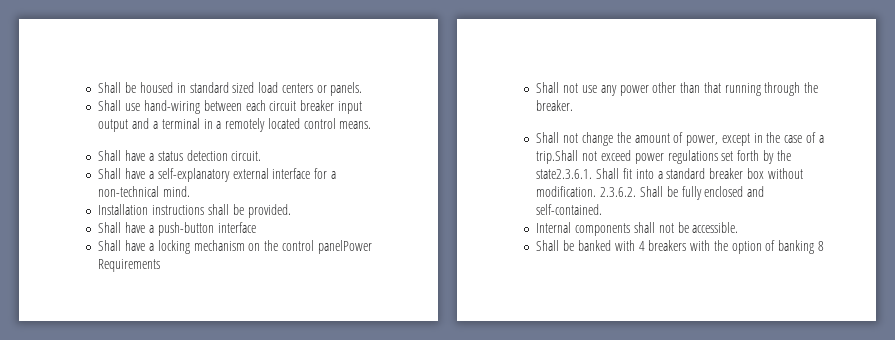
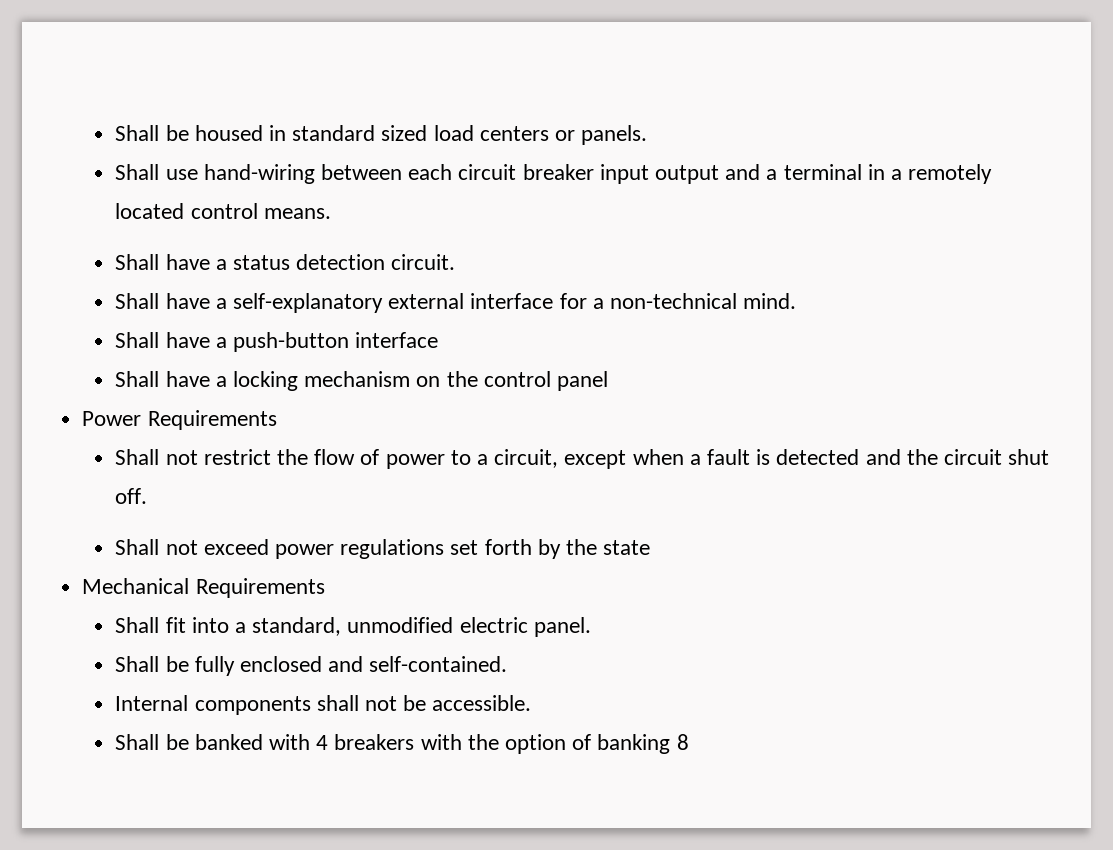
- Installation instructions shall be provided.
- Shall have a locking mechanism on the control panelPower Requirements
+ Shall have a locking mechanism on the control panel
+ Power Requirements
- Shall not use any power other than that running through the breaker.
- Shall not change the amount of power, except in the case of a trip.Shall not exceed power regulations set forth by the state2.3.6.1. Shall fit into a standard breaker box without modification. 2.3.6.2. Shall be fully enclosed and self-contained.
+ Shall not restrict the flow of power to a circuit, except when a fault is detected and the circuit shut off.
+ Shall not exceed power regulations set forth by the state
+ Mechanical Requirements
+ Shall fit into a standard, unmodified electric panel.
+ Shall be fully enclosed and self-contained.

